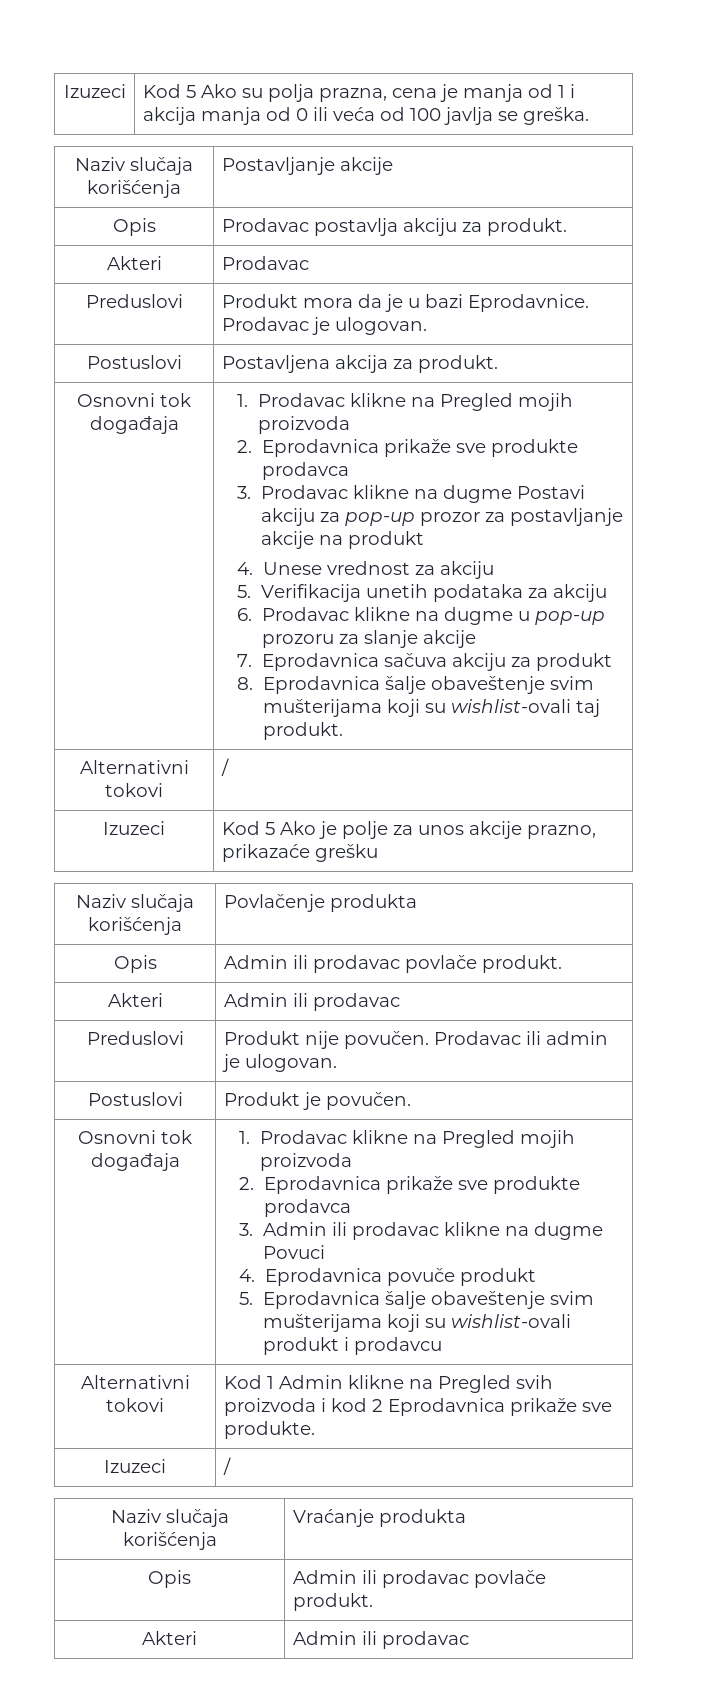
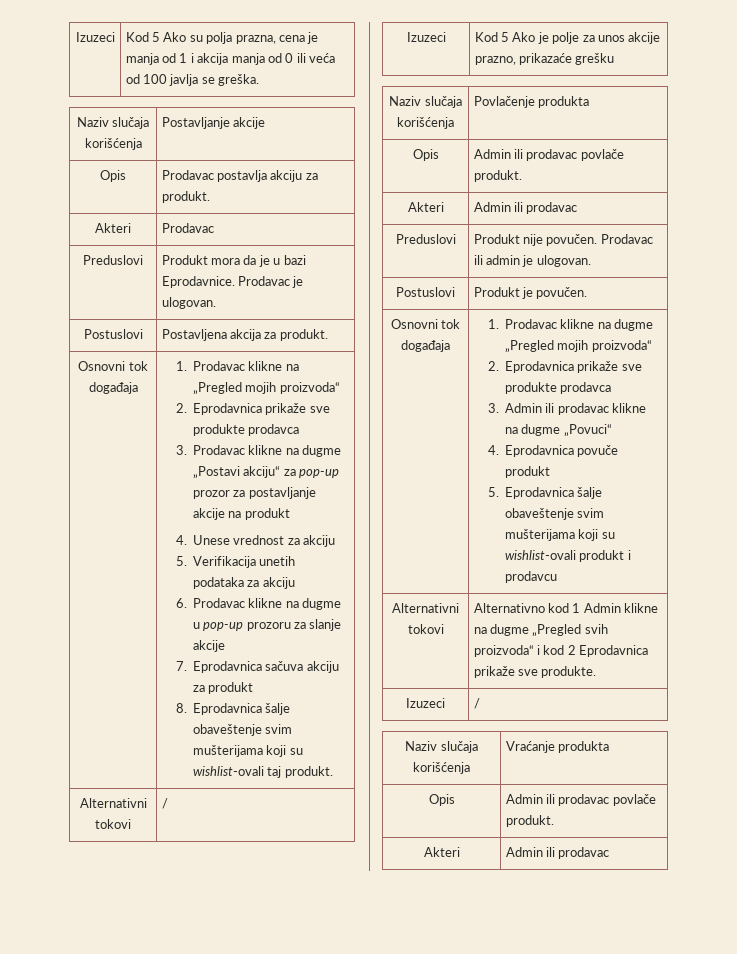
  Postuslovi | Postavljena akcija za produkt.
- Osnovni tok događaja | 1. Prodavac klikne na Pregled mojih proizvoda
+ Osnovni tok događaja | 1. Prodavac klikne na „Pregled mojih proizvoda“
- 3. Prodavac klikne na dugme Postavi akciju za pop-up prozor za postavljanje akcije na produkt
+ 3. Prodavac klikne na dugme „Postavi akciju“ za pop-up prozor za postavljanje akcije na produkt
  Postuslovi | Produkt je povučen.
- Osnovni tok događaja | 1. Prodavac klikne na Pregled mojih proizvoda
+ Osnovni tok događaja | 1. Prodavac klikne na dugme „Pregled mojih proizvoda“
- 3. Admin ili prodavac klikne na dugme Povuci
+ 3. Admin ili prodavac klikne na dugme „Povuci“
- Alternativni tokovi | Kod 1 Admin klikne na Pregled svih proizvoda i kod 2 Eprodavnica prikaže sve produkte.
+ Alternativni tokovi | Alternativno kod 1 Admin klikne na dugme „Pregled svih proizvoda“ i kod 2 Eprodavnica prikaže sve produkte.

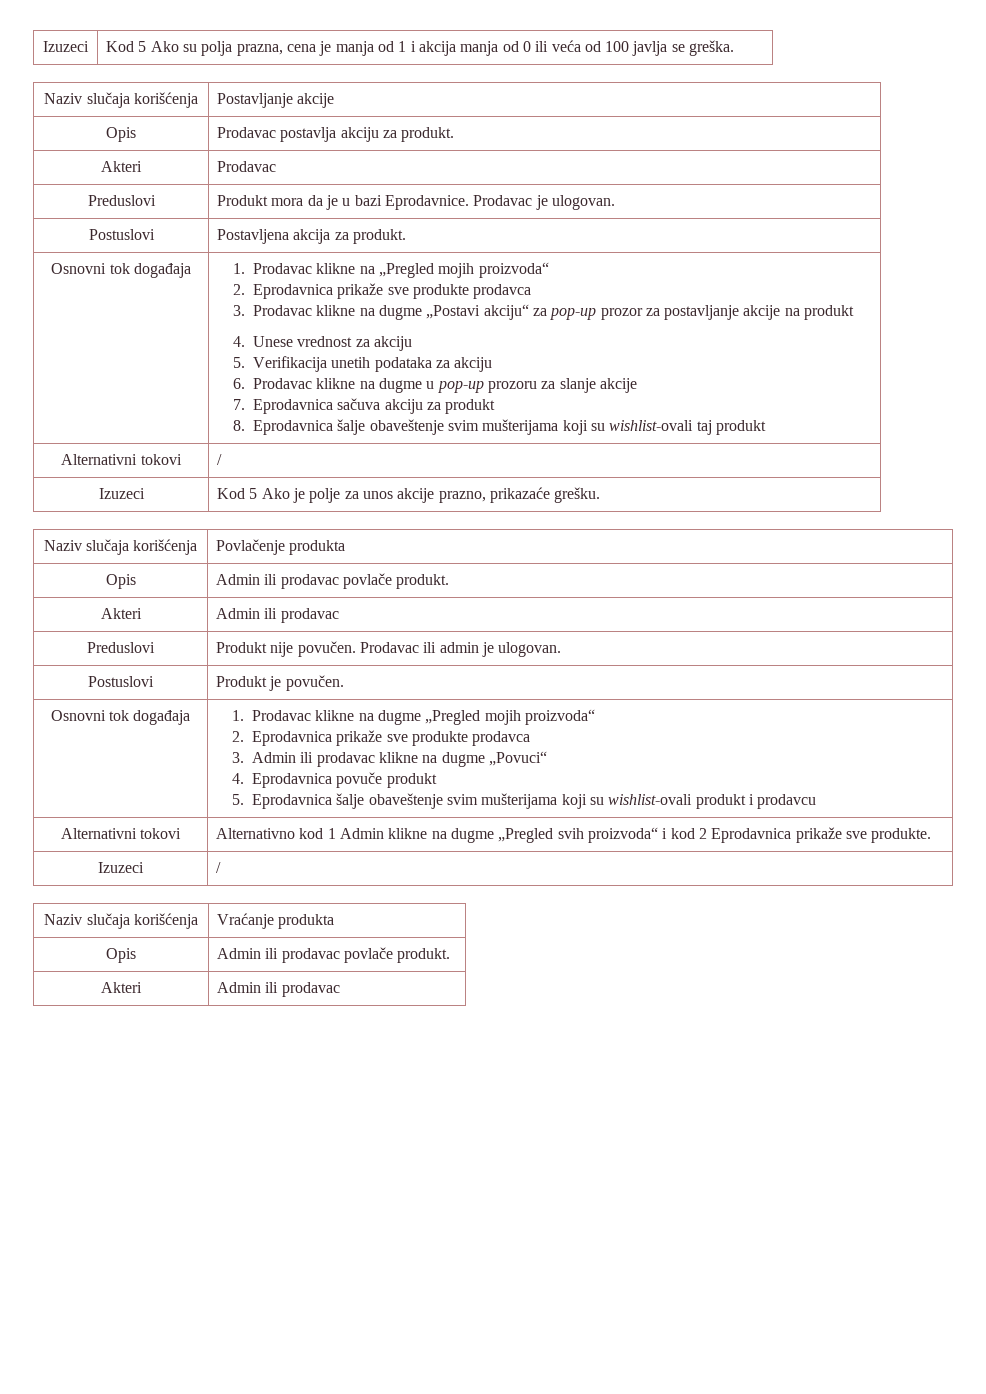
- 8. Eprodavnica šalje obaveštenje svim mušterijama koji su wishlist-ovali taj produkt.
+ 8. Eprodavnica šalje obaveštenje svim mušterijama koji su wishlist-ovali taj produkt
- Izuzeci | Kod 5 Ako je polje za unos akcije prazno, prikazaće grešku
+ Izuzeci | Kod 5 Ako je polje za unos akcije prazno, prikazaće grešku.

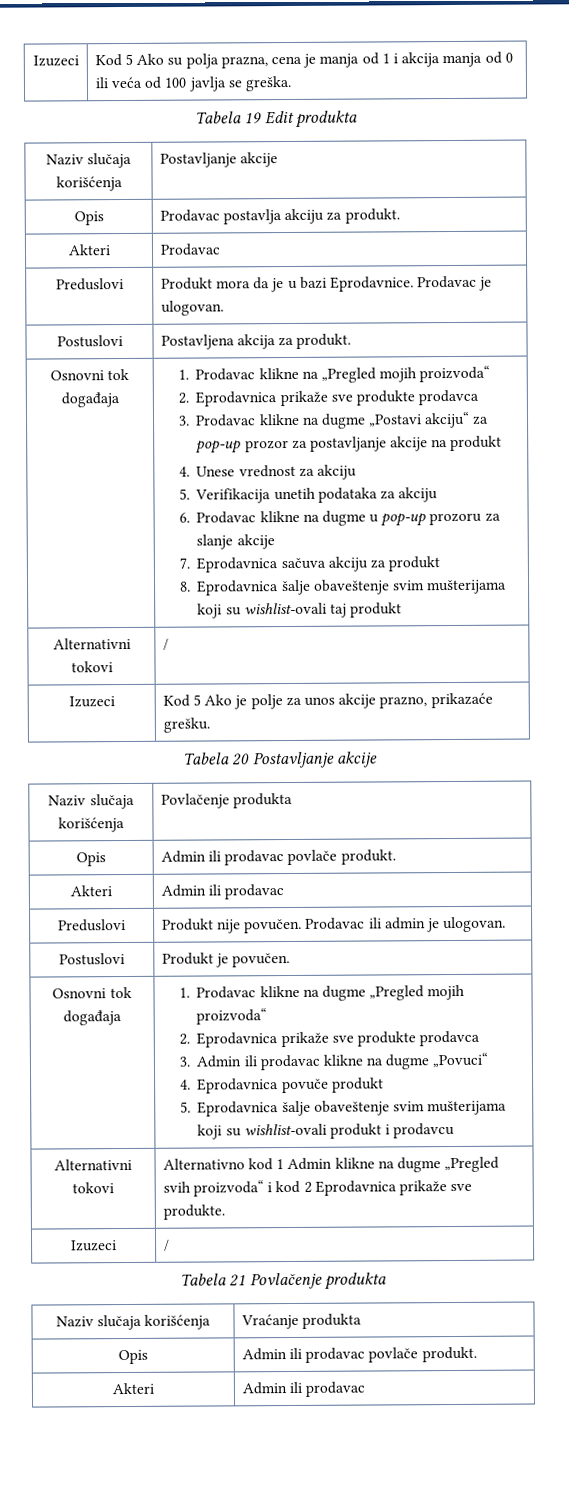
+ Tabela 19 Edit produkta
+ Tabela 20 Postavljanje akcije
+ Tabela 21 Povlačenje produkta

